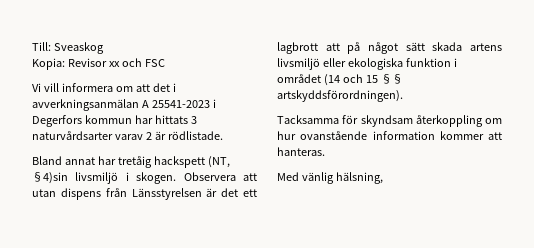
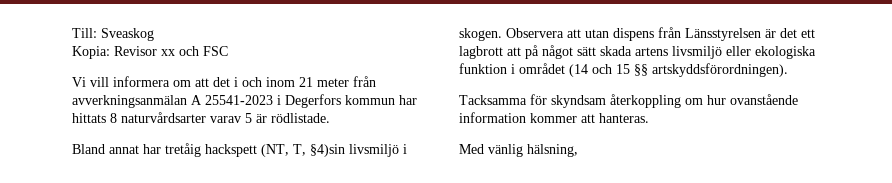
- Vi vill informera om att det i avverkningsanmälan A 25541-2023 i Degerfors kommun har hittats 3 naturvårdsarter varav 2 är rödlistade.
+ Vi vill informera om att det i och inom 21 meter från avverkningsanmälan A 25541-2023 i Degerfors kommun har hittats 8 naturvårdsarter varav 5 är rödlistade.
- Bland annat har tretåig hackspett (NT, §4)sin livsmiljö i skogen.
+ Bland annat har tretåig hackspett (NT, T, §4)sin livsmiljö i skogen.

